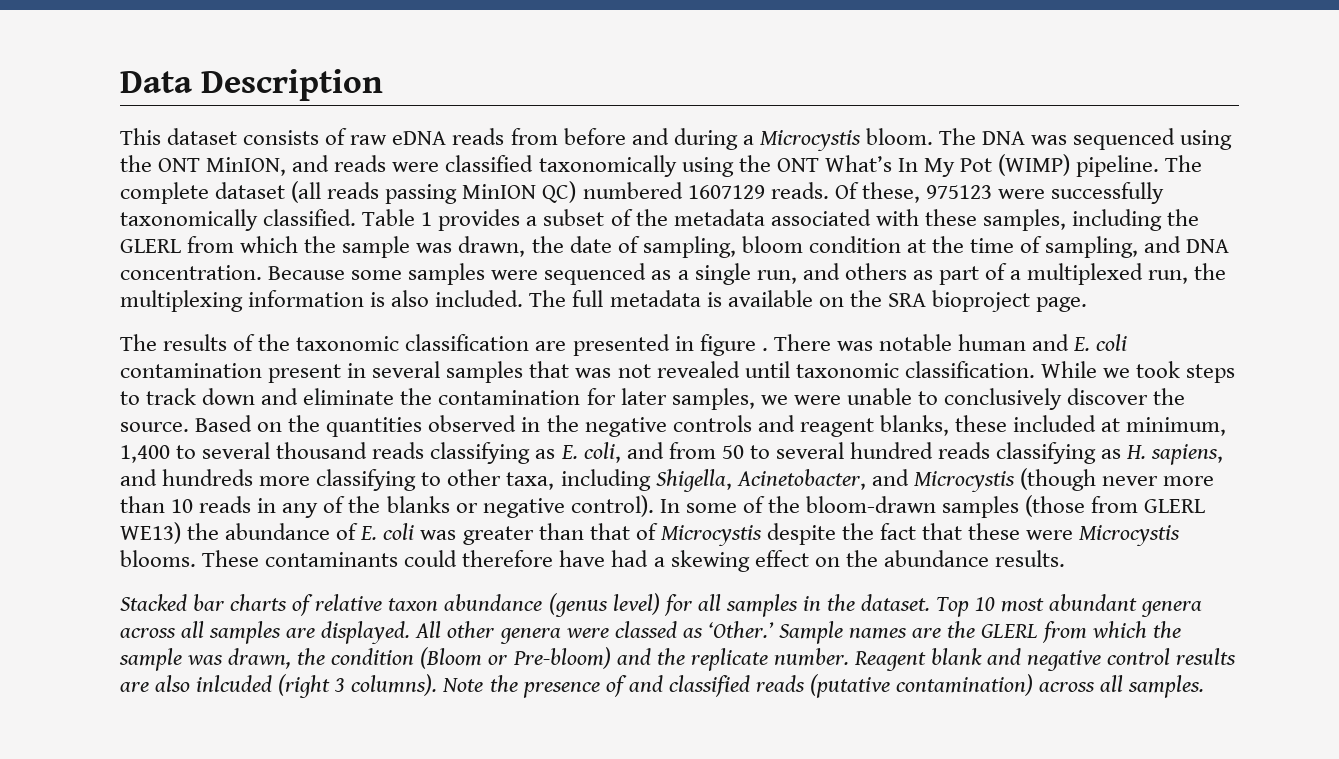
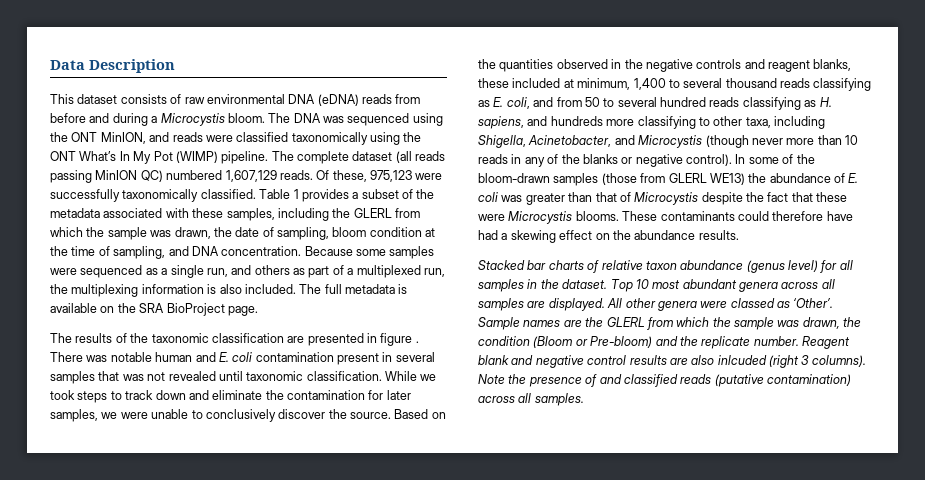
- This dataset consists of raw eDNA reads from before and during a Microcystis bloom.
+ This dataset consists of raw environmental DNA (eDNA) reads from before and during a Microcystis bloom.
- The complete dataset (all reads passing MinION QC) numbered 1607129 reads.
+ The complete dataset (all reads passing MinION QC) numbered 1,607,129 reads.
- Of these, 975123 were successfully taxonomically classified.
+ Of these, 975,123 were successfully taxonomically classified.
- The full metadata is available on the SRA bioproject page.
+ The full metadata is available on the SRA BioProject page.
- All other genera were classed as ‘Other.’
+ All other genera were classed as ‘Other’.

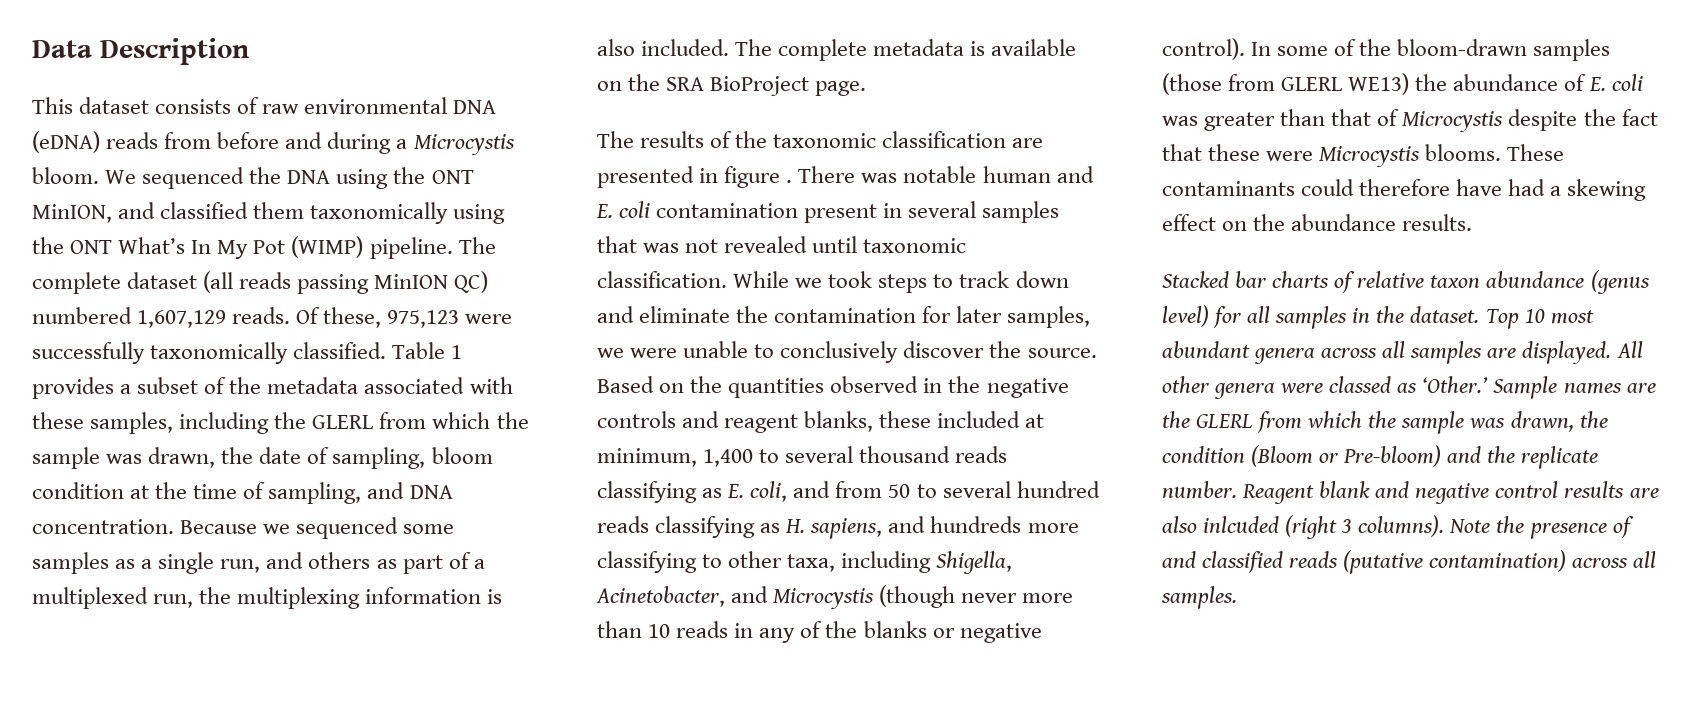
- The DNA was sequenced using the ONT MinION, and reads were classified taxonomically using the ONT What’s In My Pot (WIMP) pipeline.
+ We sequenced the DNA using the ONT MinION, and classified them taxonomically using the ONT What’s In My Pot (WIMP) pipeline.
- Because some samples were sequenced as a single run, and others as part of a multiplexed run, the multiplexing information is also included.
+ Because we sequenced some samples as a single run, and others as part of a multiplexed run, the multiplexing information is also included.
- The full metadata is available on the SRA BioProject page.
+ The complete metadata is available on the SRA BioProject page.
- All other genera were classed as ‘Other’.
+ All other genera were classed as ‘Other.’

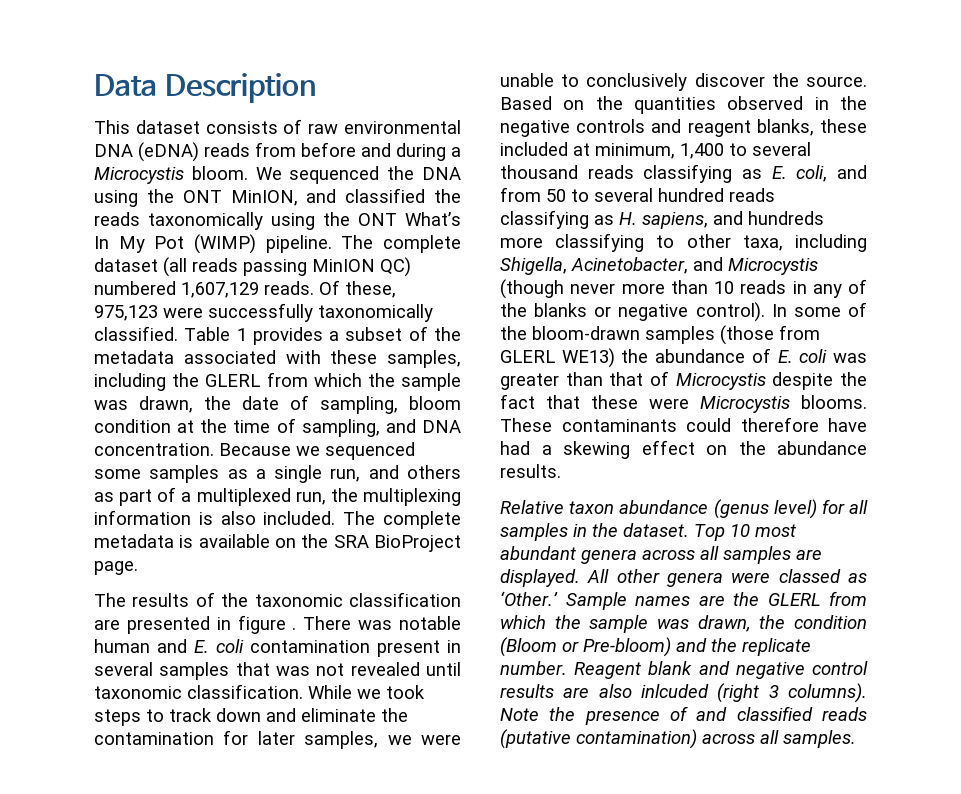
- We sequenced the DNA using the ONT MinION, and classified them taxonomically using the ONT What’s In My Pot (WIMP) pipeline.
+ We sequenced the DNA using the ONT MinION, and classified the reads taxonomically using the ONT What’s In My Pot (WIMP) pipeline.
- Stacked bar charts of relative taxon abundance (genus level) for all samples in the dataset.
+ Relative taxon abundance (genus level) for all samples in the dataset.

